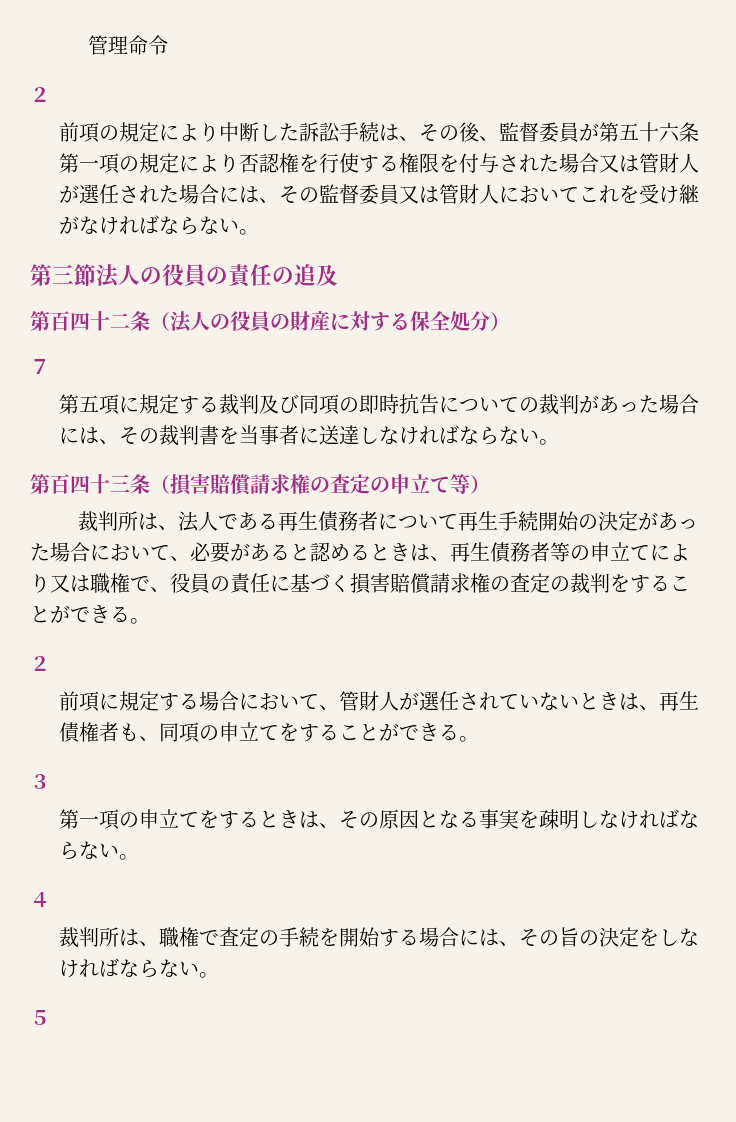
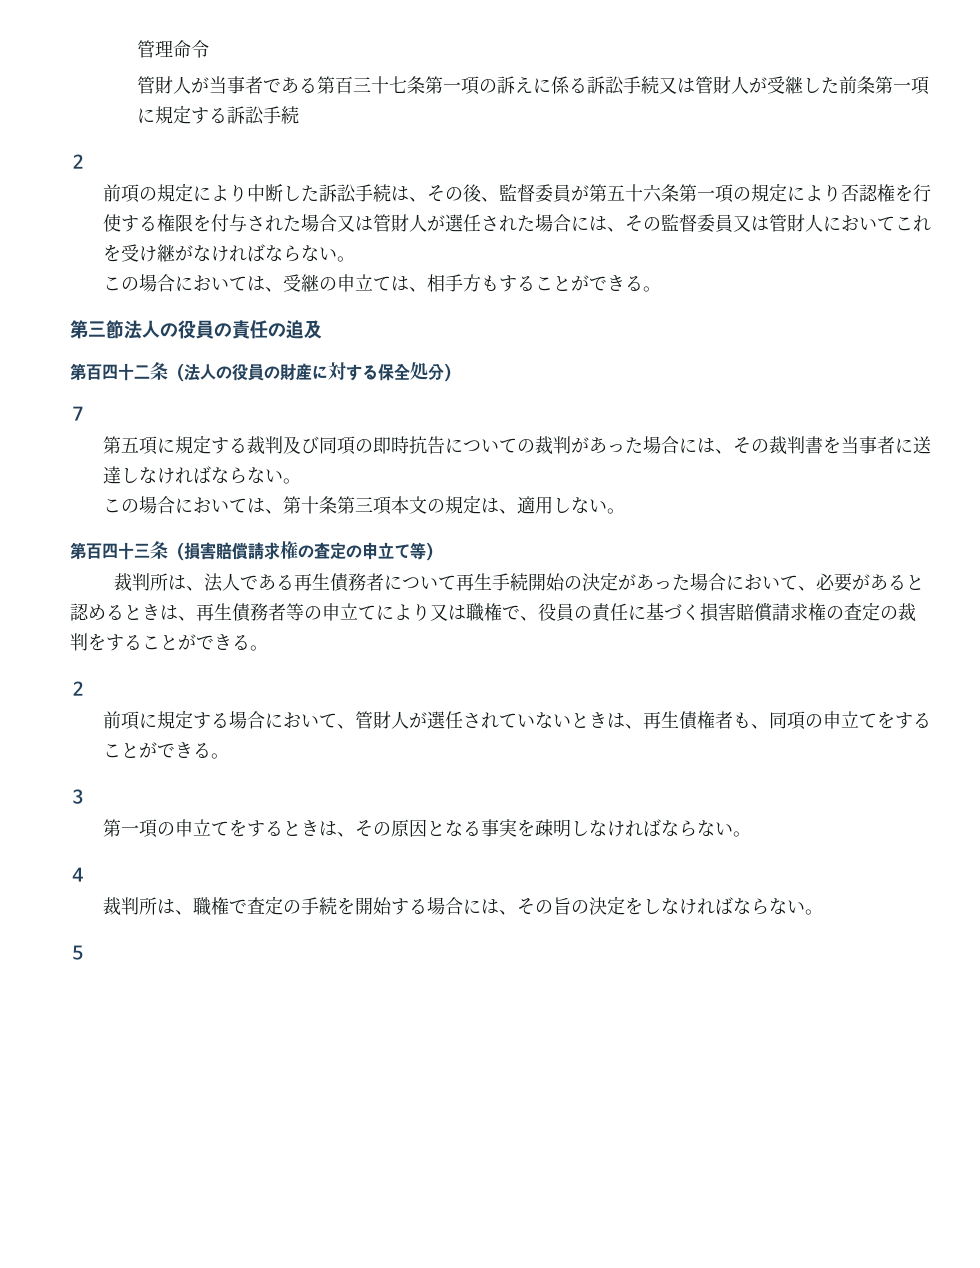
+ 管財人が当事者である第百三十七条第一項の訴えに係る訴訟手続又は管財人が受継した前条第一項に規定する訴訟手続
+ この場合においては、受継の申立ては、相手方もすることができる。
+ この場合においては、第十条第三項本文の規定は、適用しない。

